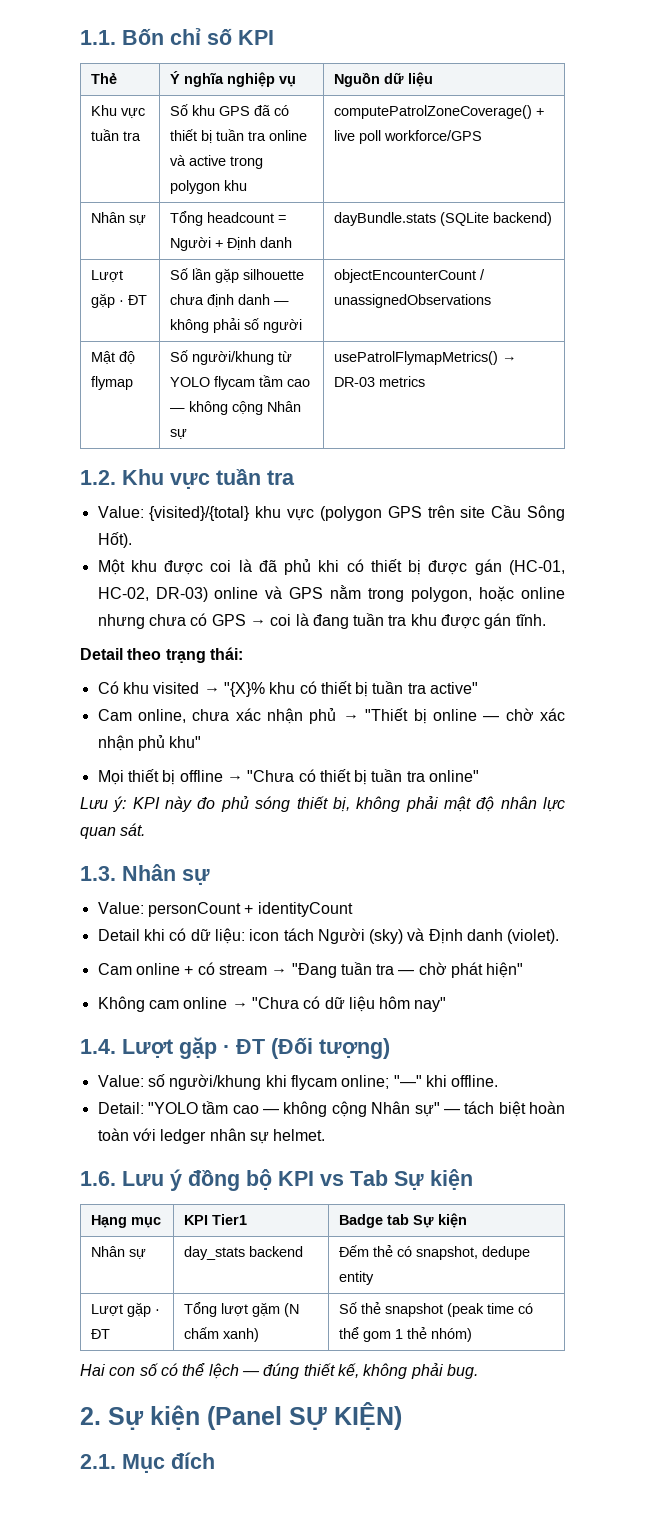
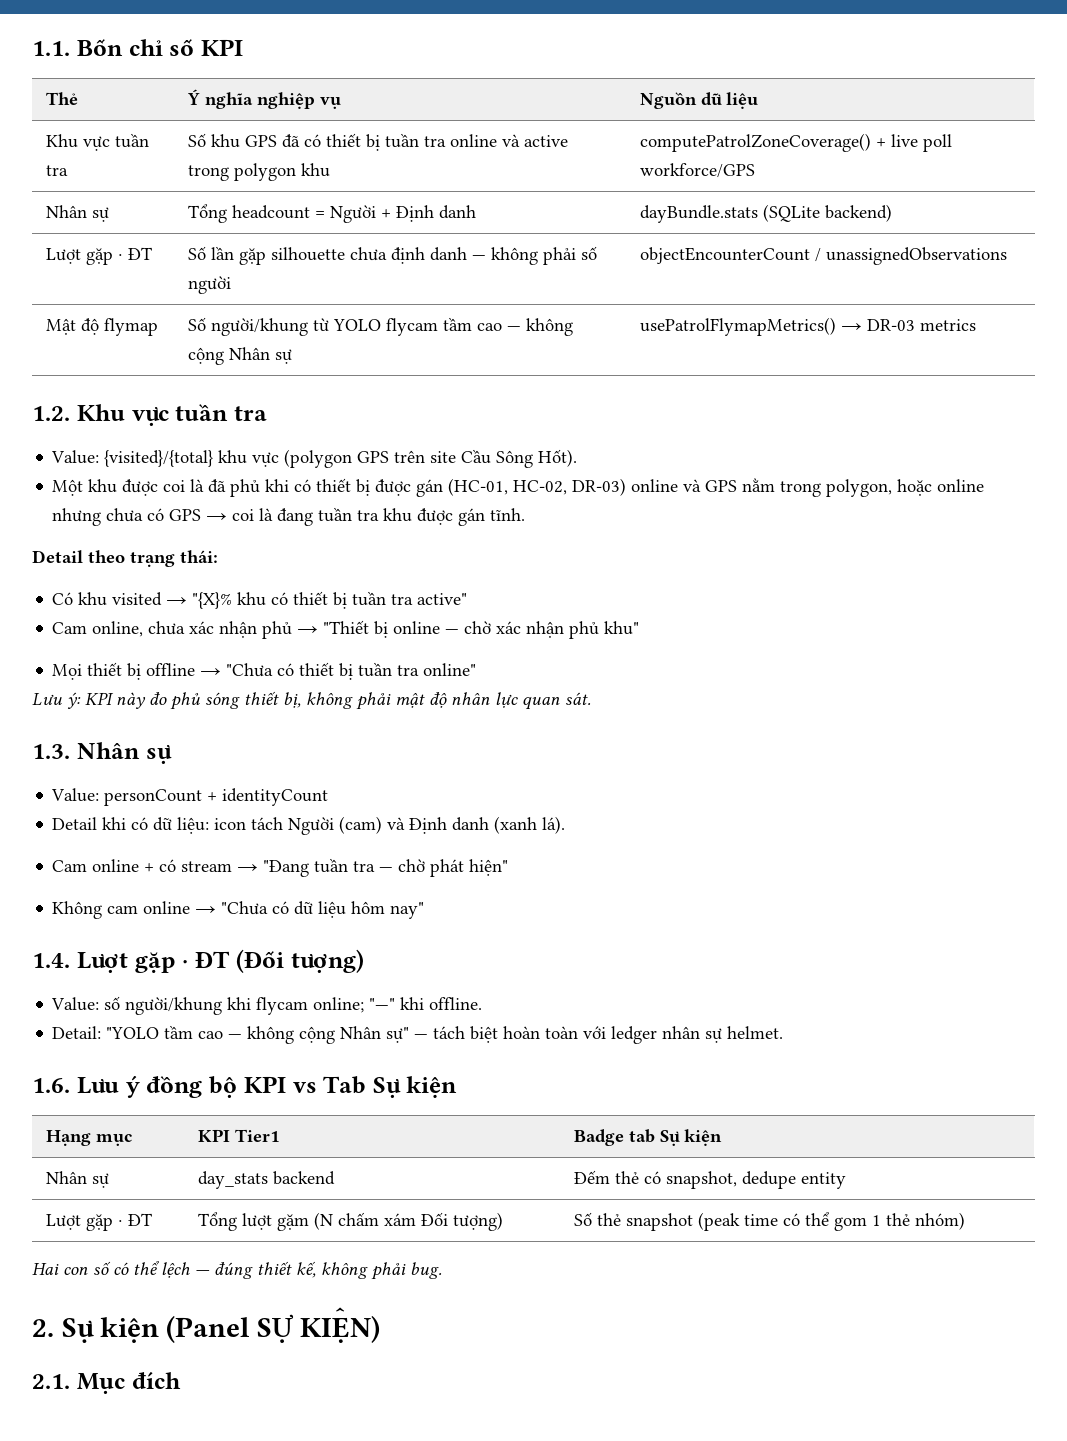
- Detail khi có dữ liệu: icon tách Người (sky) và Định danh (violet).
+ Detail khi có dữ liệu: icon tách Người (cam) và Định danh (xanh lá).
- Lượt gặp · ĐT | Tổng lượt gặm (N chấm xanh) | Số thẻ snapshot (peak time có thể gom 1 thẻ nhóm)
+ Lượt gặp · ĐT | Tổng lượt gặm (N chấm xám Đối tượng) | Số thẻ snapshot (peak time có thể gom 1 thẻ nhóm)

